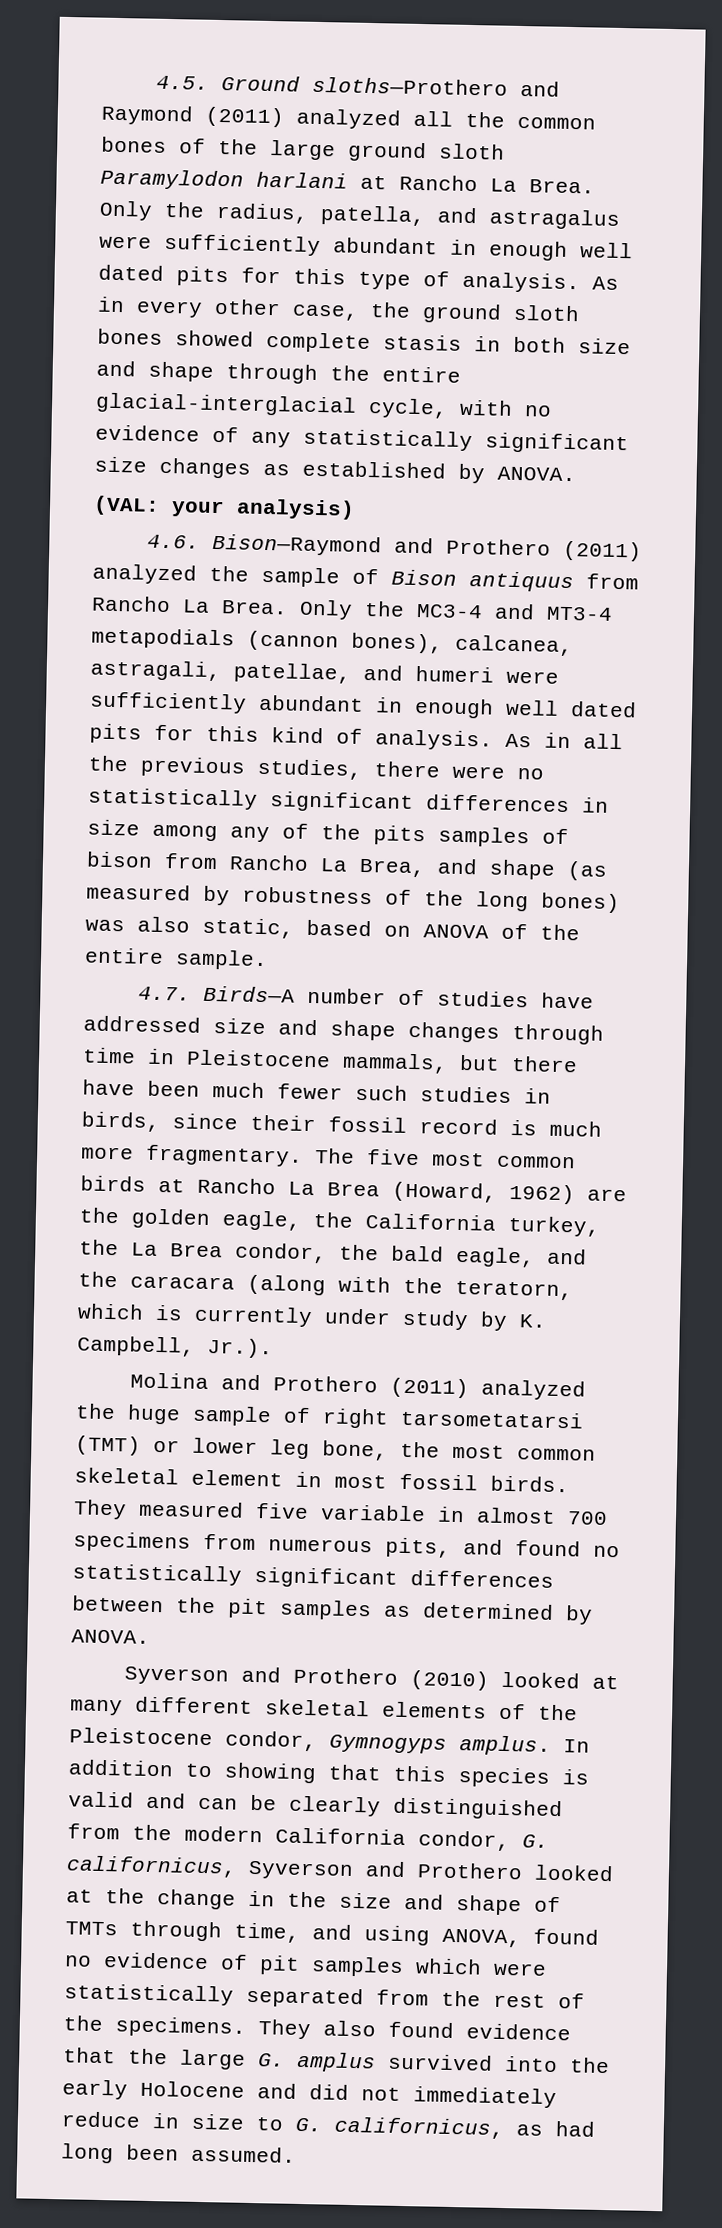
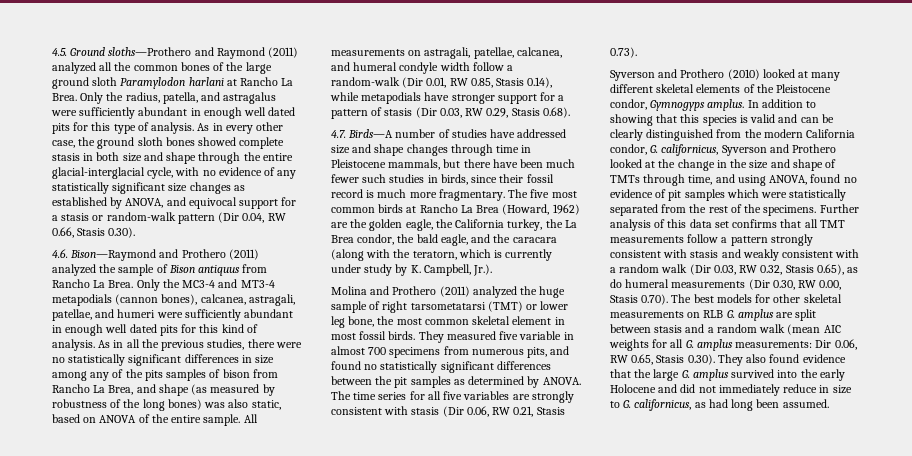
- As in every other case, the ground sloth bones showed complete stasis in both size and shape through the entire glacial-interglacial cycle, with no evidence of any statistically significant size changes as established by ANOVA.
- (VAL: your analysis)
+ As in every other case, the ground sloth bones showed complete stasis in both size and shape through the entire glacial-interglacial cycle, with no evidence of any statistically significant size changes as established by ANOVA, and equivocal support for a stasis or random-walk pattern (Dir 0.04, RW 0.66, Stasis 0.30).
+ All measurements on astragali, patellae, calcanea, and humeral condyle width follow a random-walk (Dir 0.01, RW 0.85, Stasis 0.14), while metapodials have stronger support for a pattern of stasis (Dir 0.03, RW 0.29, Stasis 0.68).
+ The time series for all five variables are strongly consistent with stasis (Dir 0.06, RW 0.21, Stasis 0.73).
- They also found evidence that the large G. amplus survived into the early Holocene and did not immediately reduce in size to G. californicus, as had long been assumed.
+ Further analysis of this data set confirms that all TMT measurements follow a pattern strongly consistent with stasis and weakly consistent with a random walk (Dir 0.03, RW 0.32, Stasis 0.65), as do humeral measurements (Dir 0.30, RW 0.00, Stasis 0.70). The best models for other skeletal measurements on RLB G. amplus are split between stasis and a random walk (mean AIC weights for all G. amplus measurements: Dir 0.06, RW 0.65, Stasis 0.30). They also found evidence that the large G. amplus survived into the early Holocene and did not immediately reduce in size to G. californicus, as had long been assumed.

